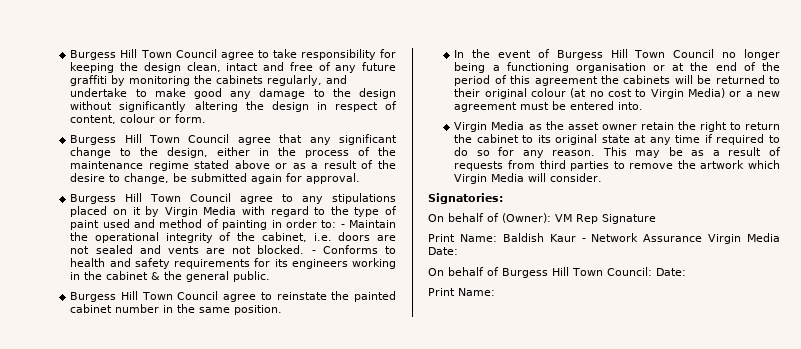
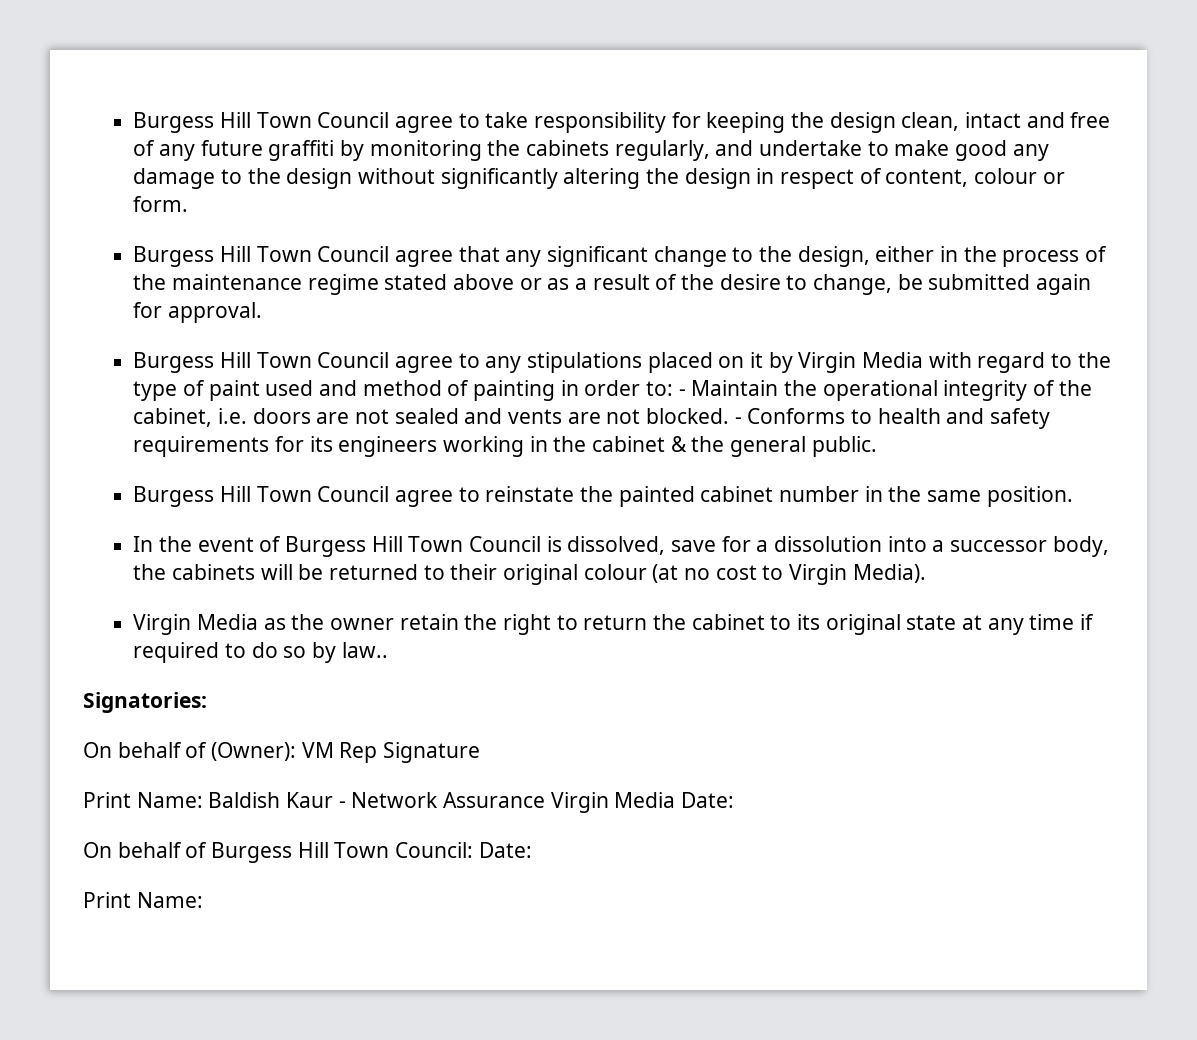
- In the event of Burgess Hill Town Council no longer being a functioning organisation or at the end of the period of this agreement the cabinets will be returned to their original colour (at no cost to Virgin Media) or a new agreement must be entered into.
+ In the event of Burgess Hill Town Council is dissolved, save for a dissolution into a successor body, the cabinets will be returned to their original colour (at no cost to Virgin Media).
- Virgin Media as the asset owner retain the right to return the cabinet to its original state at any time if required to do so for any reason. This may be as a result of requests from third parties to remove the artwork which Virgin Media will consider.
+ Virgin Media as the owner retain the right to return the cabinet to its original state at any time if required to do so by law..

